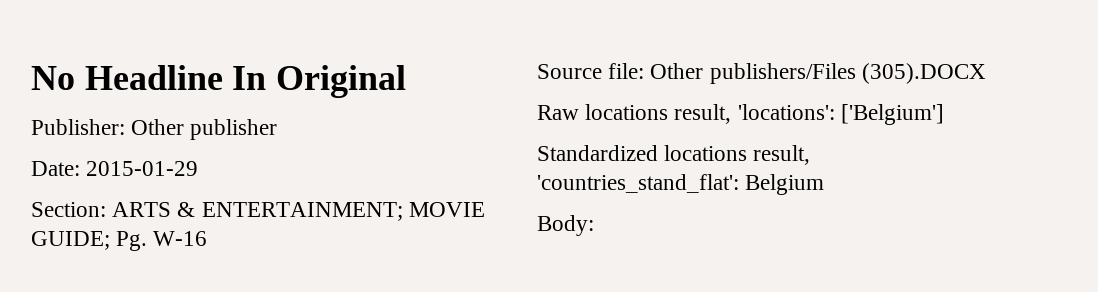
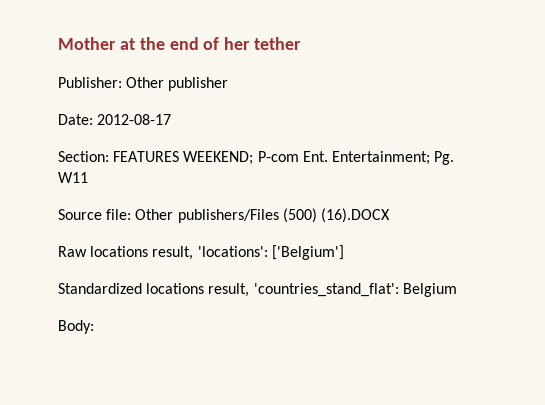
- No Headline In Original
+ Mother at the end of her tether
- Date: 2015-01-29
+ Date: 2012-08-17
- Section: ARTS & ENTERTAINMENT; MOVIE GUIDE; Pg. W-16
+ Section: FEATURES WEEKEND; P-com Ent. Entertainment; Pg. W11
- Source file: Other publishers/Files (305).DOCX
+ Source file: Other publishers/Files (500) (16).DOCX

